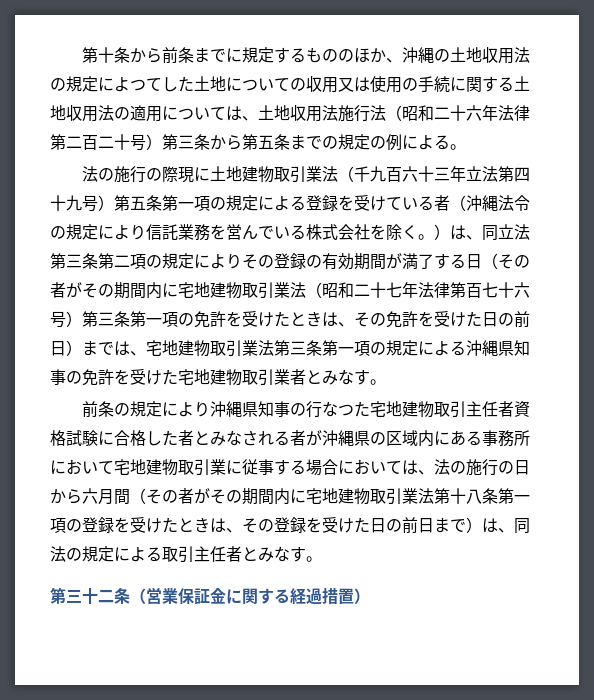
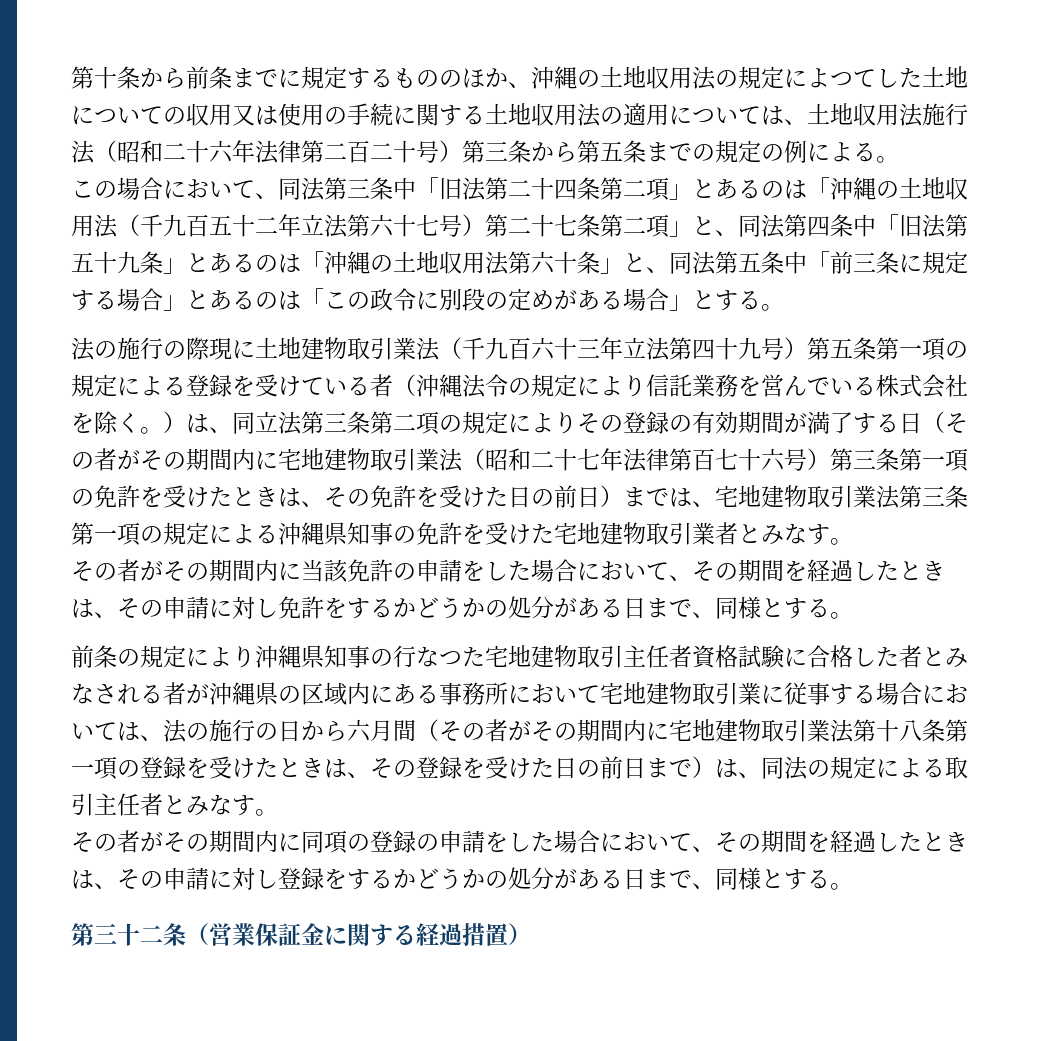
+ この場合において、同法第三条中「旧法第二十四条第二項」とあるのは「沖縄の土地収用法（千九百五十二年立法第六十七号）第二十七条第二項」と、同法第四条中「旧法第五十九条」とあるのは「沖縄の土地収用法第六十条」と、同法第五条中「前三条に規定する場合」とあるのは「この政令に別段の定めがある場合」とする。
+ その者がその期間内に当該免許の申請をした場合において、その期間を経過したときは、その申請に対し免許をするかどうかの処分がある日まで、同様とする。
+ その者がその期間内に同項の登録の申請をした場合において、その期間を経過したときは、その申請に対し登録をするかどうかの処分がある日まで、同様とする。

